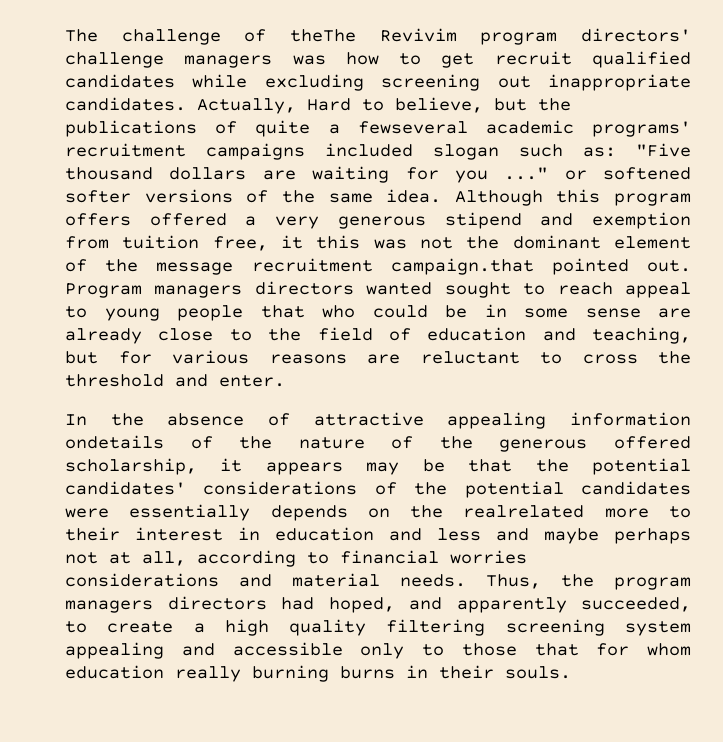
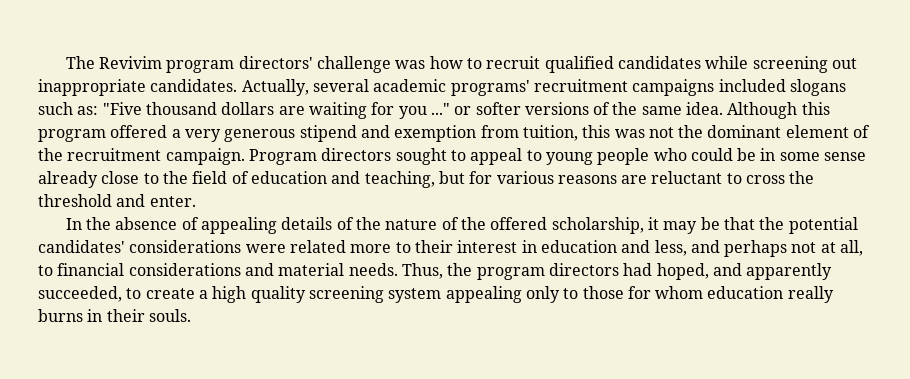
- The challenge of theThe Revivim program directors' challenge managers was how to get recruit qualified candidates while excluding screening out inappropriate candidates.
+ The Revivim program directors' challenge was how to recruit qualified candidates while screening out inappropriate candidates.
- Actually, Hard to believe, but the publications of quite a fewseveral academic programs' recruitment campaigns included slogan such as: "Five thousand dollars are waiting for you ..." or softened softer versions of the same idea.
+ Actually, several academic programs' recruitment campaigns included slogans such as: "Five thousand dollars are waiting for you ..." or softer versions of the same idea.
- Although this program offers offered a very generous stipend and exemption from tuition free, it this was not the dominant element of the message recruitment campaign.that pointed out. Program managers directors wanted sought to reach appeal to young people that who could be in some sense are already close to the field of education and teaching, but for various reasons are reluctant to cross the threshold and enter.
+ Although this program offered a very generous stipend and exemption from tuition, this was not the dominant element of the recruitment campaign. Program directors sought to appeal to young people who could be in some sense already close to the field of education and teaching, but for various reasons are reluctant to cross the threshold and enter.
- In the absence of attractive appealing information ondetails of the nature of the generous offered scholarship, it appears may be that the potential candidates' considerations of the potential candidates were essentially depends on the realrelated more to their interest in education and less and maybe perhaps not at all, according to financial worries considerations and material needs.
+ In the absence of appealing details of the nature of the offered scholarship, it may be that the potential candidates' considerations were related more to their interest in education and less, and perhaps not at all, to financial considerations and material needs.
- Thus, the program managers directors had hoped, and apparently succeeded, to create a high quality filtering screening system appealing and accessible only to those that for whom education really burning burns in their souls.
+ Thus, the program directors had hoped, and apparently succeeded, to create a high quality screening system appealing only to those for whom education really burns in their souls.

